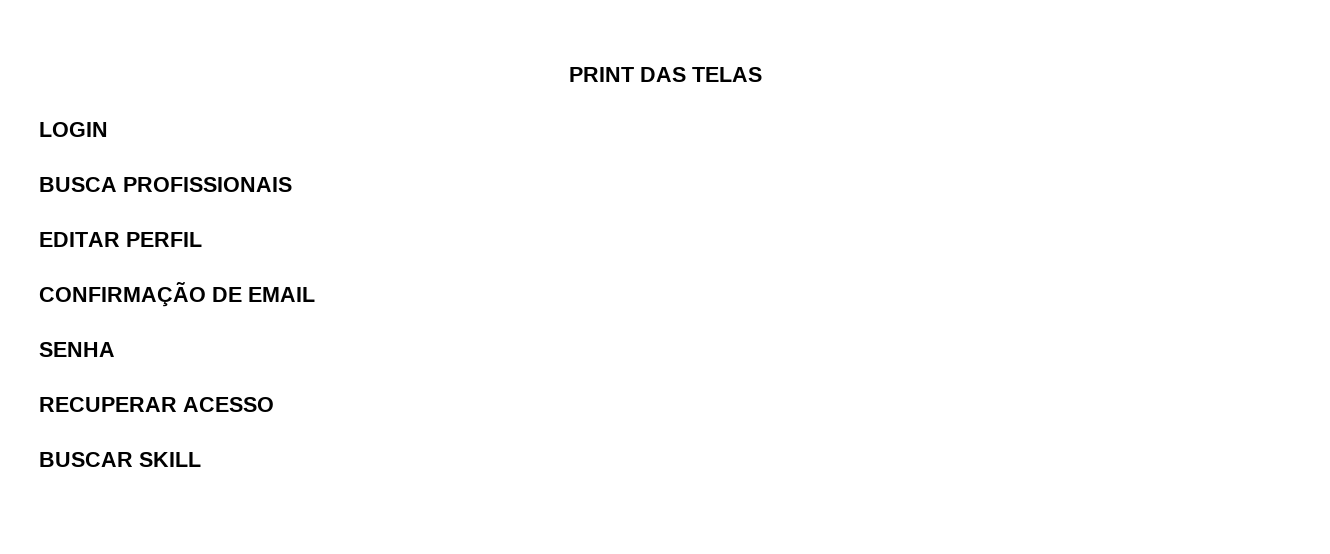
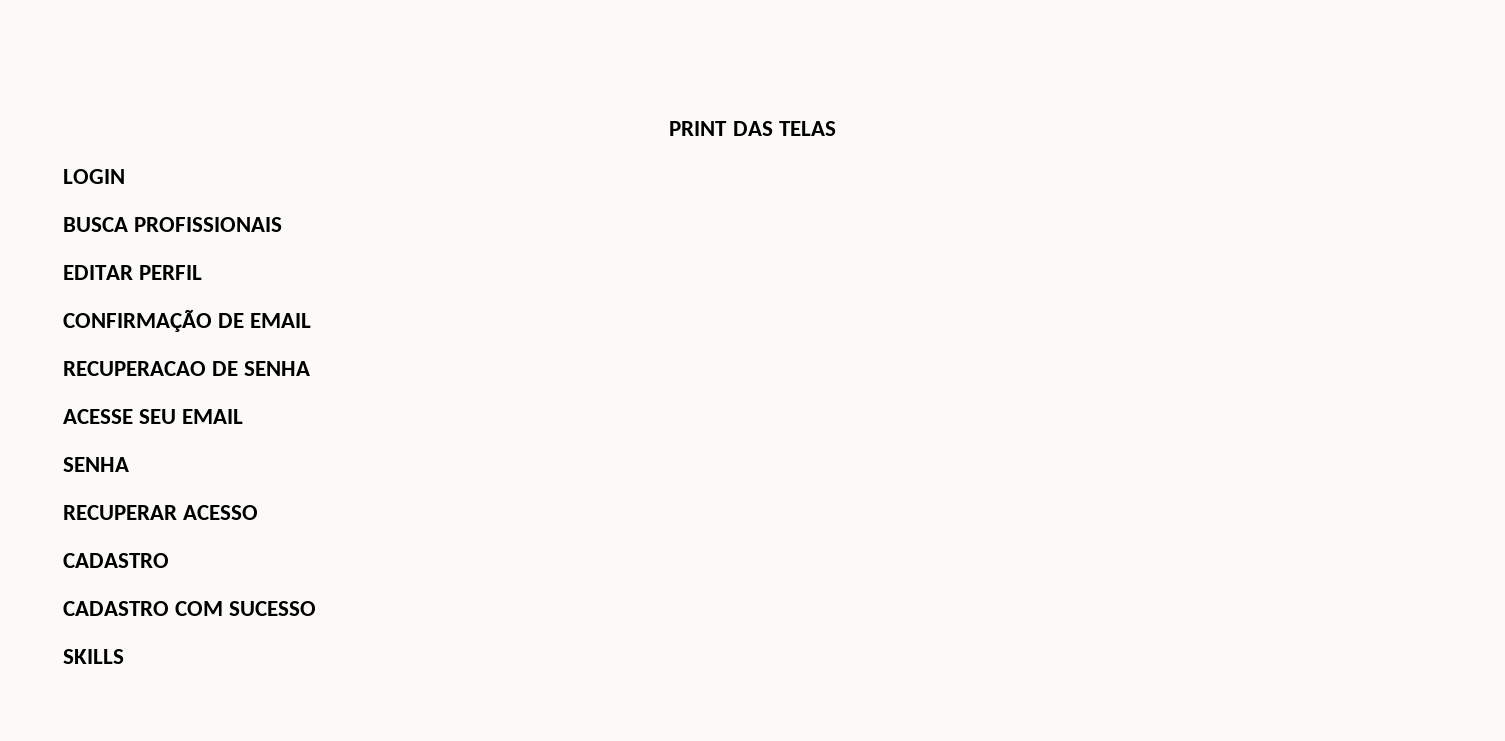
+ RECUPERACAO DE SENHA
+ ACESSE SEU EMAIL
  SENHA
  RECUPERAR ACESSO
- BUSCAR SKILL
+ CADASTRO
+ CADASTRO COM SUCESSO
+ SKILLS

